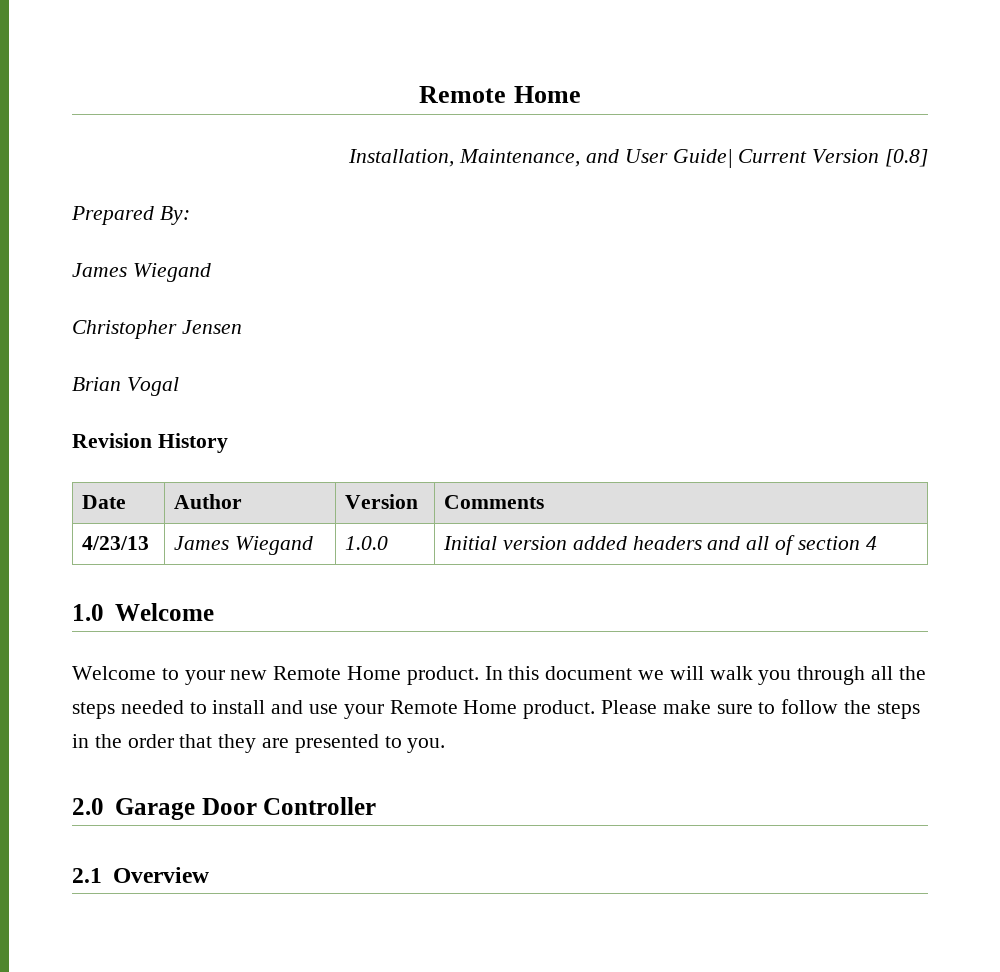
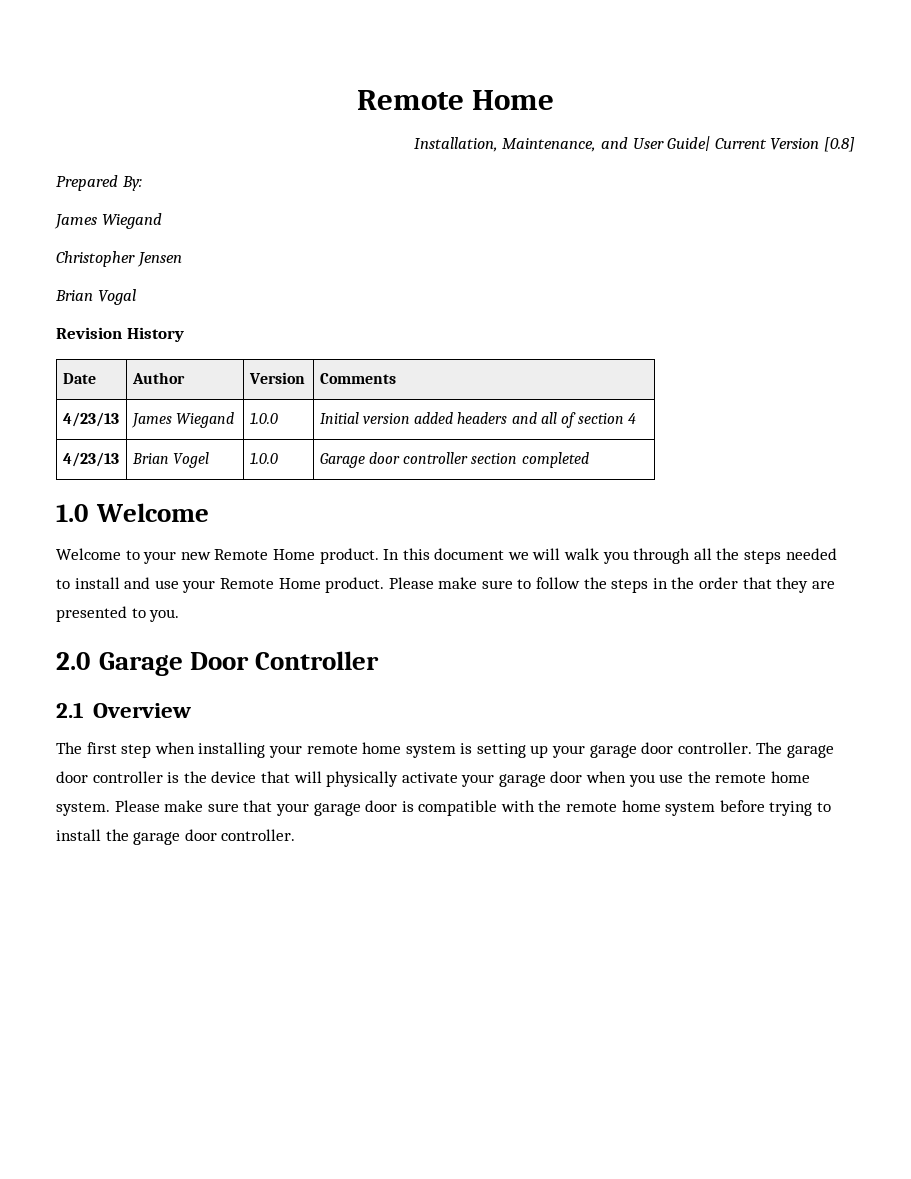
+ 4/23/13 | Brian Vogel | 1.0.0 | Garage door controller section completed
+ The first step when installing your remote home system is setting up your garage door controller. The garage door controller is the device that will physically activate your garage door when you use the remote home system. Please make sure that your garage door is compatible with the remote home system before trying to install the garage door controller.

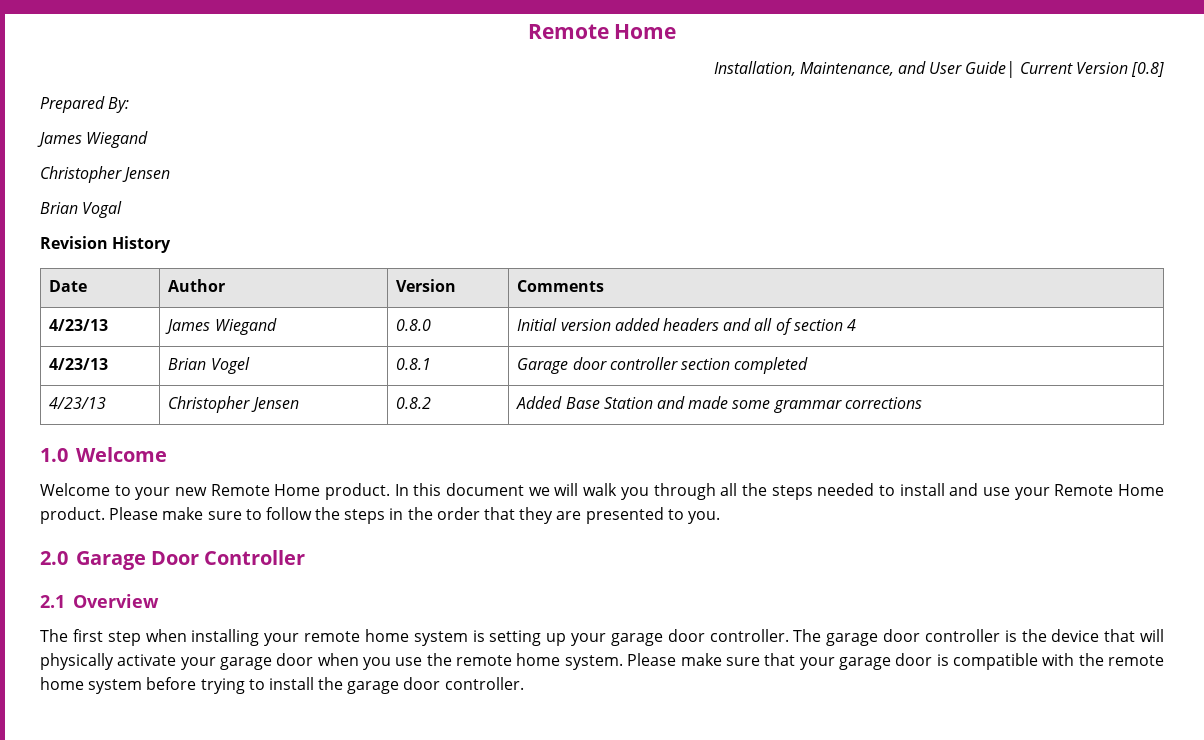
- 4/23/13 | James Wiegand | 1.0.0 | Initial version added headers and all of section 4
+ 4/23/13 | James Wiegand | 0.8.0 | Initial version added headers and all of section 4
- 4/23/13 | Brian Vogel | 1.0.0 | Garage door controller section completed
+ 4/23/13 | Brian Vogel | 0.8.1 | Garage door controller section completed
+ 4/23/13 | Christopher Jensen | 0.8.2 | Added Base Station and made some grammar corrections

